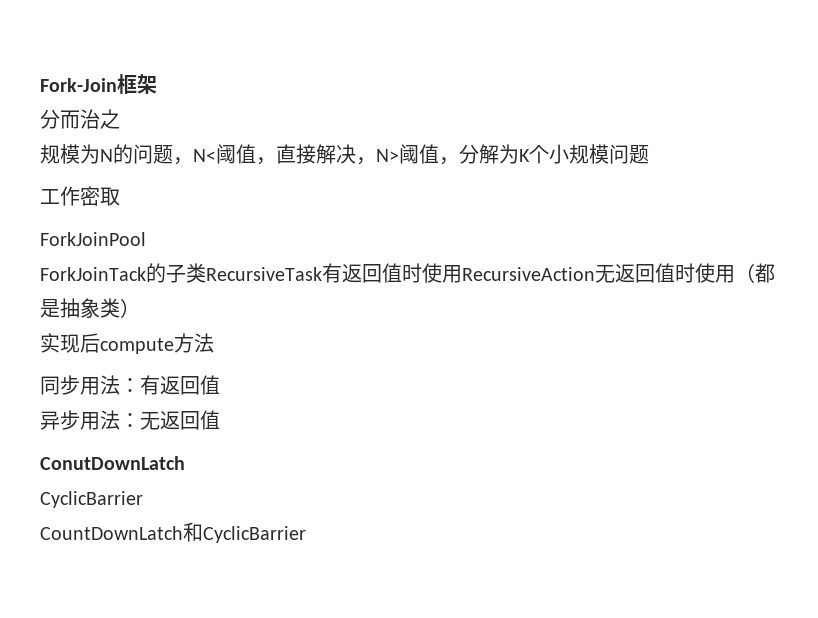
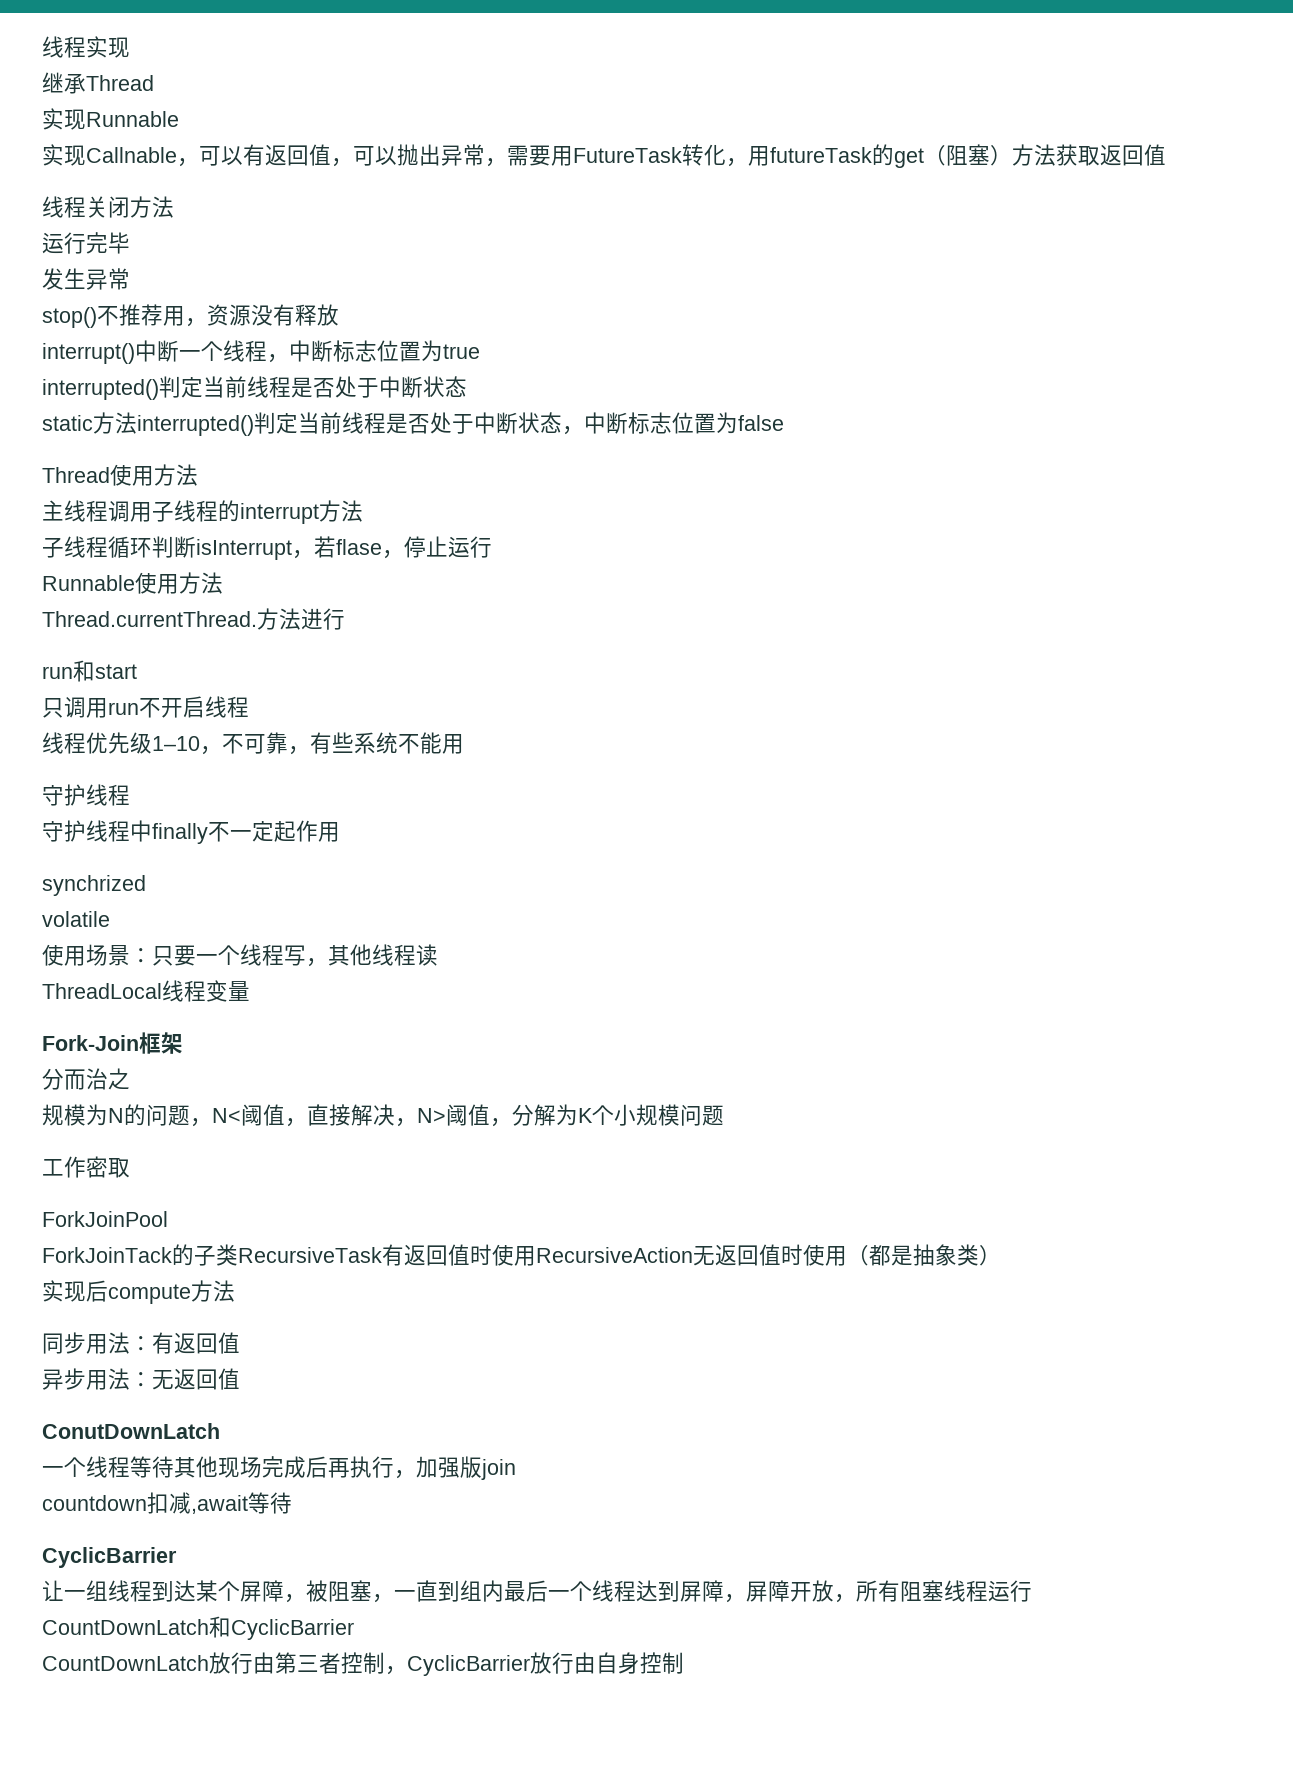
+ 线程实现
+ 继承Thread
+ 实现Runnable
+ 实现Callnable，可以有返回值，可以抛出异常，需要用FutureTask转化，用futureTask的get（阻塞）方法获取返回值
+ 线程关闭方法
+ 运行完毕
+ 发生异常
+ stop()不推荐用，资源没有释放
+ interrupt()中断一个线程，中断标志位置为true
+ interrupted()判定当前线程是否处于中断状态
+ static方法interrupted()判定当前线程是否处于中断状态，中断标志位置为false
+ Thread使用方法
+ 主线程调用子线程的interrupt方法
+ 子线程循环判断isInterrupt，若flase，停止运行
+ Runnable使用方法
+ Thread.currentThread.方法进行
+ run和start
+ 只调用run不开启线程
+ 线程优先级1–10，不可靠，有些系统不能用
+ 守护线程
+ 守护线程中finally不一定起作用
+ synchrized
+ volatile
+ 使用场景：只要一个线程写，其他线程读
+ ThreadLocal线程变量
  ConutDownLatch
+ 一个线程等待其他现场完成后再执行，加强版join
+ countdown扣减,await等待
  CyclicBarrier
+ 让一组线程到达某个屏障，被阻塞，一直到组内最后一个线程达到屏障，屏障开放，所有阻塞线程运行
  CountDownLatch和CyclicBarrier
+ CountDownLatch放行由第三者控制，CyclicBarrier放行由自身控制

